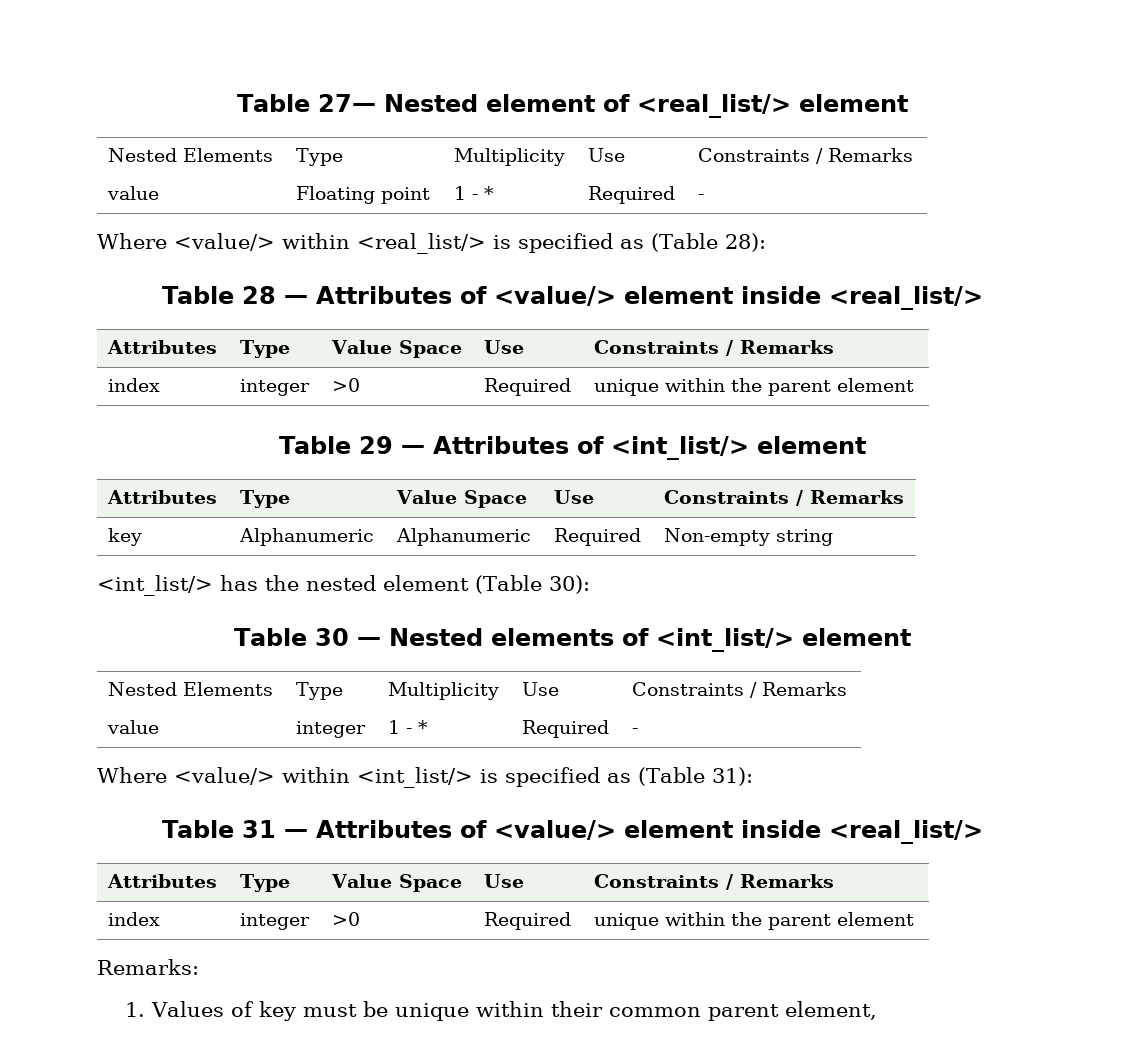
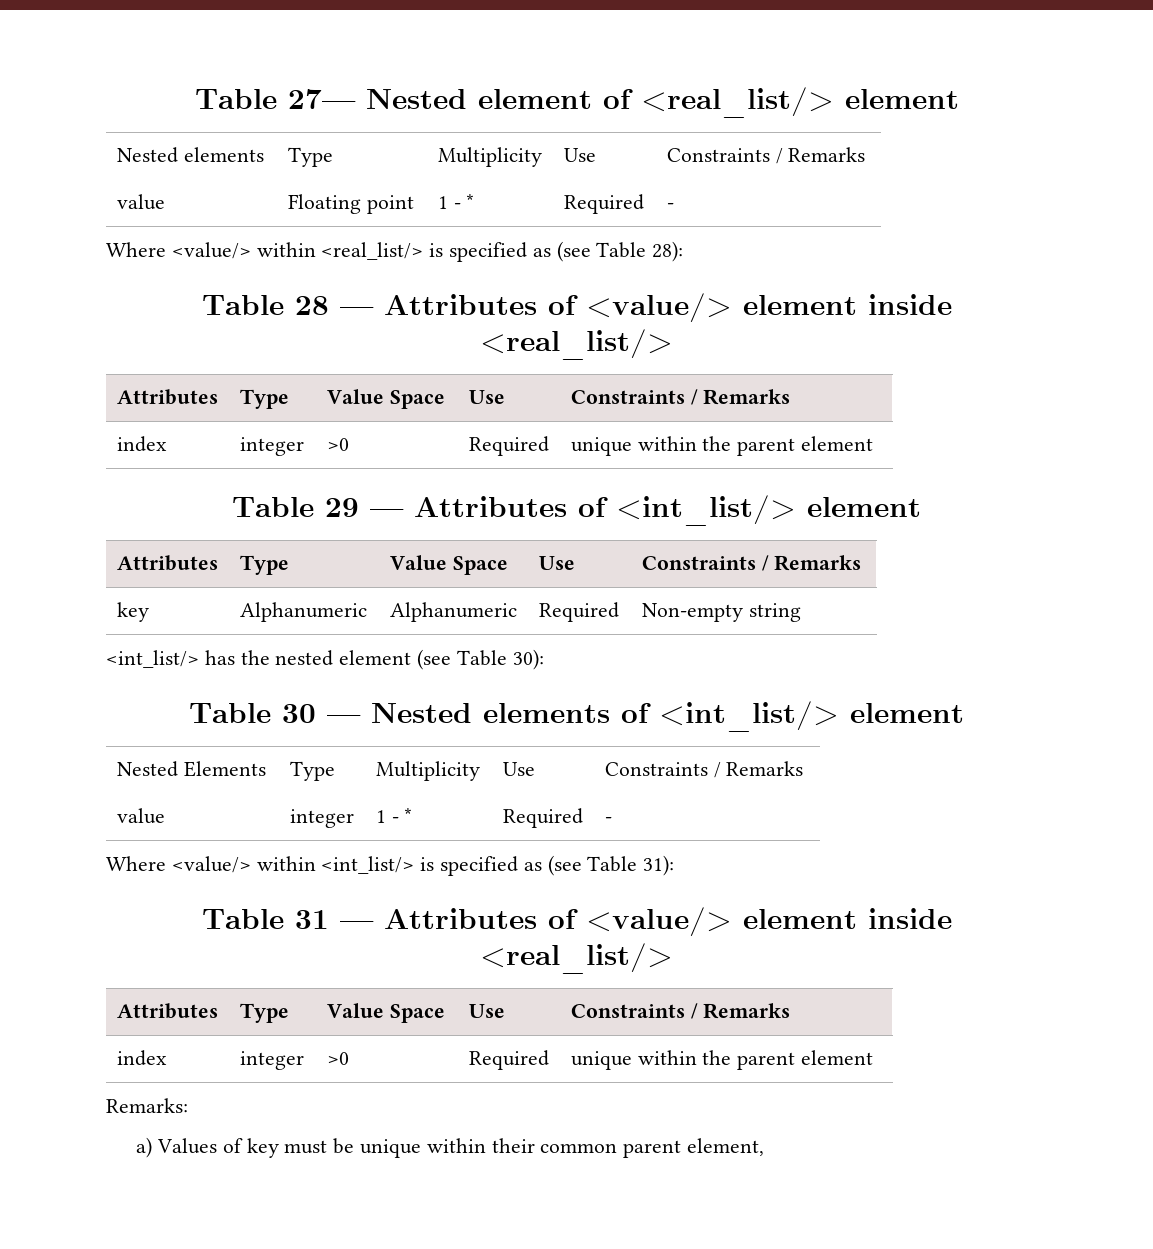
  Table 27— Nested element of <real_list/> element
- Nested Elements | Type | Multiplicity | Use | Constraints / Remarks
+ Nested elements | Type | Multiplicity | Use | Constraints / Remarks
- Where <value/> within <real_list/> is specified as (Table 28):
+ Where <value/> within <real_list/> is specified as (see Table 28):
- <int_list/> has the nested element (Table 30):
+ <int_list/> has the nested element (see Table 30):
- Where <value/> within <int_list/> is specified as (Table 31):
+ Where <value/> within <int_list/> is specified as (see Table 31):
- 1. Values of key must be unique within their common parent element,
+ a) Values of key must be unique within their common parent element,

